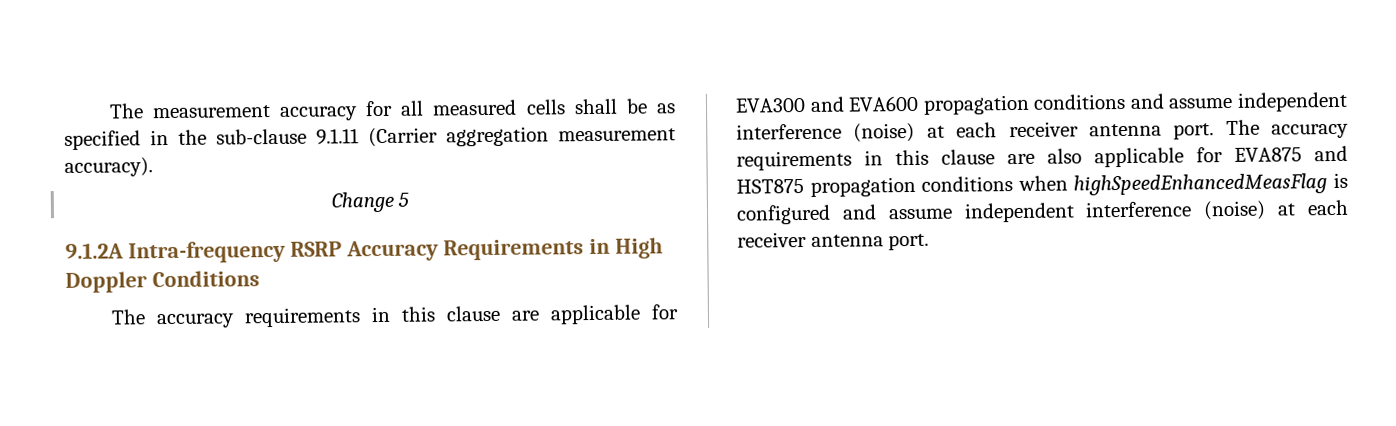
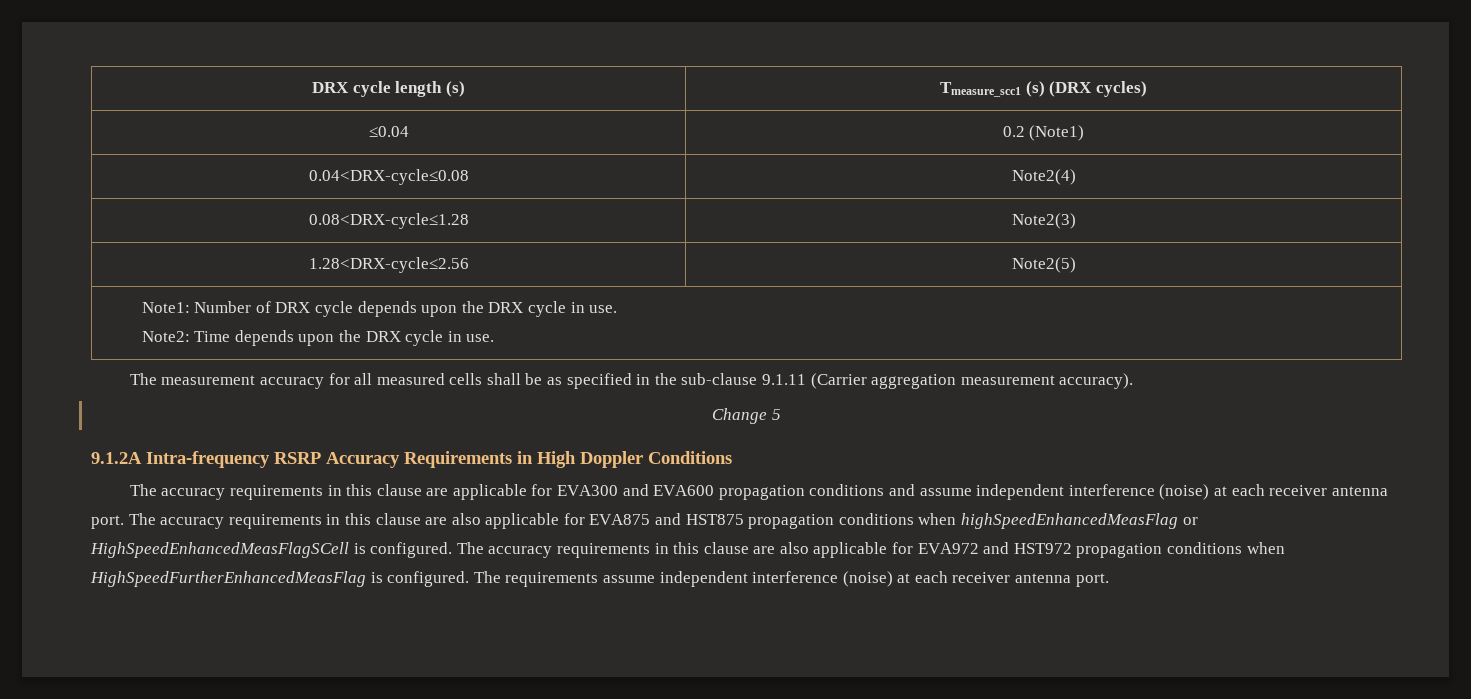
+ DRX cycle length (s) | Tmeasure_scc1 (s) (DRX cycles)
+ ≤0.04 | 0.2 (Note1)
+ 0.04<DRX-cycle≤0.08 | Note2(4)
+ 0.08<DRX-cycle≤1.28 | Note2(3)
+ 1.28<DRX-cycle≤2.56 | Note2(5)
+ Note1: Number of DRX cycle depends upon the DRX cycle in use.
+ Note2: Time depends upon the DRX cycle in use.
- The accuracy requirements in this clause are also applicable for EVA875 and HST875 propagation conditions when highSpeedEnhancedMeasFlag is configured and assume independent interference (noise) at each receiver antenna port.
+ The accuracy requirements in this clause are also applicable for EVA875 and HST875 propagation conditions when highSpeedEnhancedMeasFlag or HighSpeedEnhancedMeasFlagSCell is configured. The accuracy requirements in this clause are also applicable for EVA972 and HST972 propagation conditions when HighSpeedFurtherEnhancedMeasFlag is configured. The requirements assume independent interference (noise) at each receiver antenna port.

